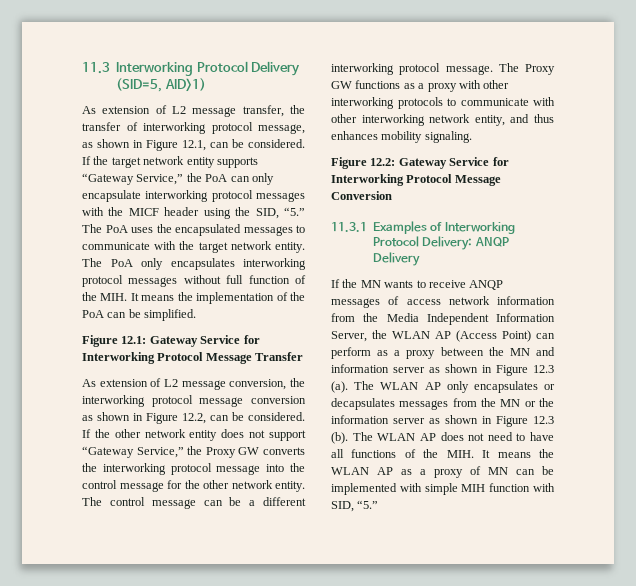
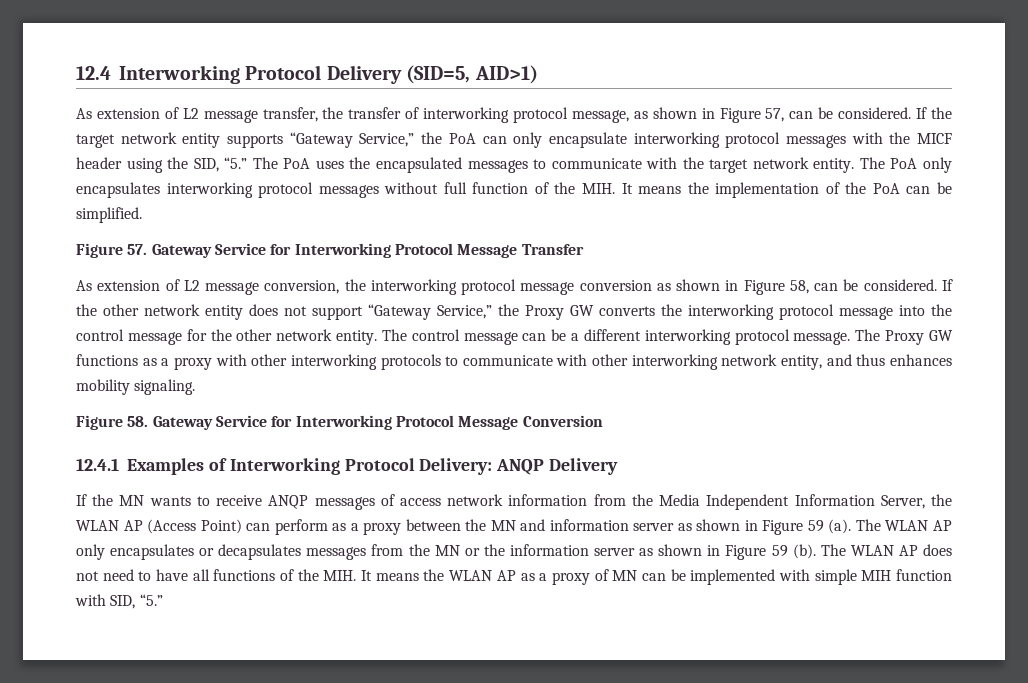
- 11.3 Interworking Protocol Delivery (SID=5, AID>1)
+ 12.4 Interworking Protocol Delivery (SID=5, AID>1)
- As extension of L2 message transfer, the transfer of interworking protocol message, as shown in Figure 12.1, can be considered.
+ As extension of L2 message transfer, the transfer of interworking protocol message, as shown in Figure 57, can be considered.
- Figure 12.1: Gateway Service for Interworking Protocol Message Transfer
+ Figure 57. Gateway Service for Interworking Protocol Message Transfer
- As extension of L2 message conversion, the interworking protocol message conversion as shown in Figure 12.2, can be considered.
+ As extension of L2 message conversion, the interworking protocol message conversion as shown in Figure 58, can be considered.
- Figure 12.2: Gateway Service for Interworking Protocol Message Conversion
+ Figure 58. Gateway Service for Interworking Protocol Message Conversion
- 11.3.1 Examples of Interworking Protocol Delivery: ANQP Delivery
+ 12.4.1 Examples of Interworking Protocol Delivery: ANQP Delivery
- If the MN wants to receive ANQP messages of access network information from the Media Independent Information Server, the WLAN AP (Access Point) can perform as a proxy between the MN and information server as shown in Figure 12.3 (a).
+ If the MN wants to receive ANQP messages of access network information from the Media Independent Information Server, the WLAN AP (Access Point) can perform as a proxy between the MN and information server as shown in Figure 59 (a).
- The WLAN AP only encapsulates or decapsulates messages from the MN or the information server as shown in Figure 12.3 (b).
+ The WLAN AP only encapsulates or decapsulates messages from the MN or the information server as shown in Figure 59 (b).

